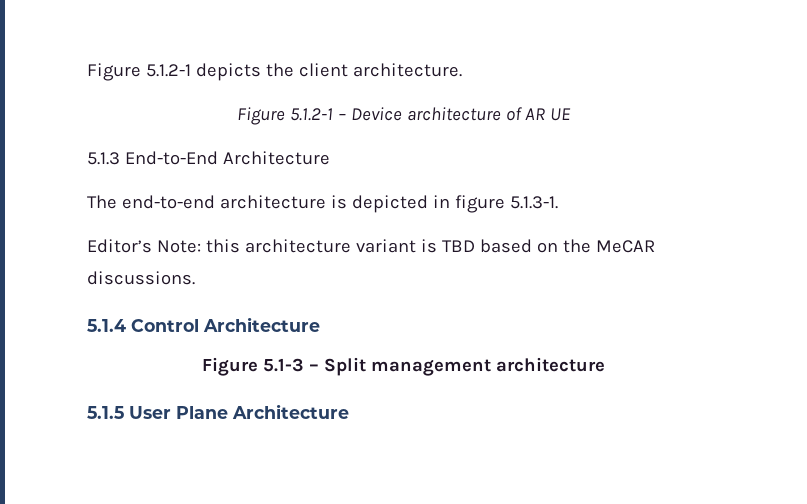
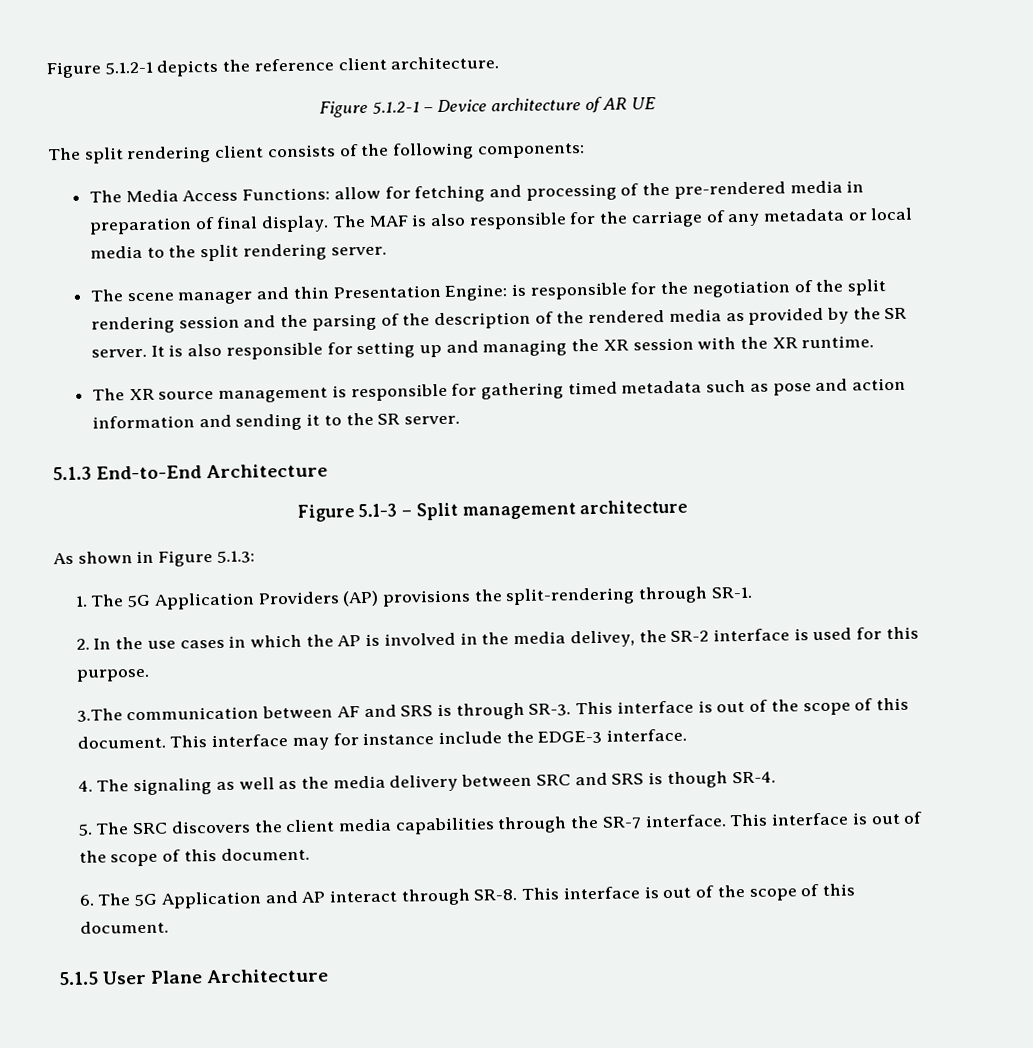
- Figure 5.1.2-1 depicts the client architecture.
+ Figure 5.1.2-1 depicts the reference client architecture.
+ The split rendering client consists of the following components:
+ The Media Access Functions: allow for fetching and processing of the pre-rendered media in preparation of final display. The MAF is also responsible for the carriage of any metadata or local media to the split rendering server.
+ The scene manager and thin Presentation Engine: is responsible for the negotiation of the split rendering session and the parsing of the description of the rendered media as provided by the SR server. It is also responsible for setting up and managing the XR session with the XR runtime.
+ The XR source management is responsible for gathering timed metadata such as pose and action information and sending it to the SR server.
  5.1.3 End-to-End Architecture
- The end-to-end architecture is depicted in figure 5.1.3-1.
- Editor’s Note: this architecture variant is TBD based on the MeCAR discussions.
- 5.1.4 Control Architecture
+ As shown in Figure 5.1.3:
+ 1. The 5G Application Providers (AP) provisions the split-rendering through SR-1.
+ 2. In the use cases in which the AP is involved in the media delivey, the SR-2 interface is used for this purpose.
+ 3.The communication between AF and SRS is through SR-3. This interface is out of the scope of this document. This interface may for instance include the EDGE-3 interface.
+ 4. The signaling as well as the media delivery between SRC and SRS is though SR-4.
+ 5. The SRC discovers the client media capabilities through the SR-7 interface. This interface is out of the scope of this document.
+ 6. The 5G Application and AP interact through SR-8. This interface is out of the scope of this document.

